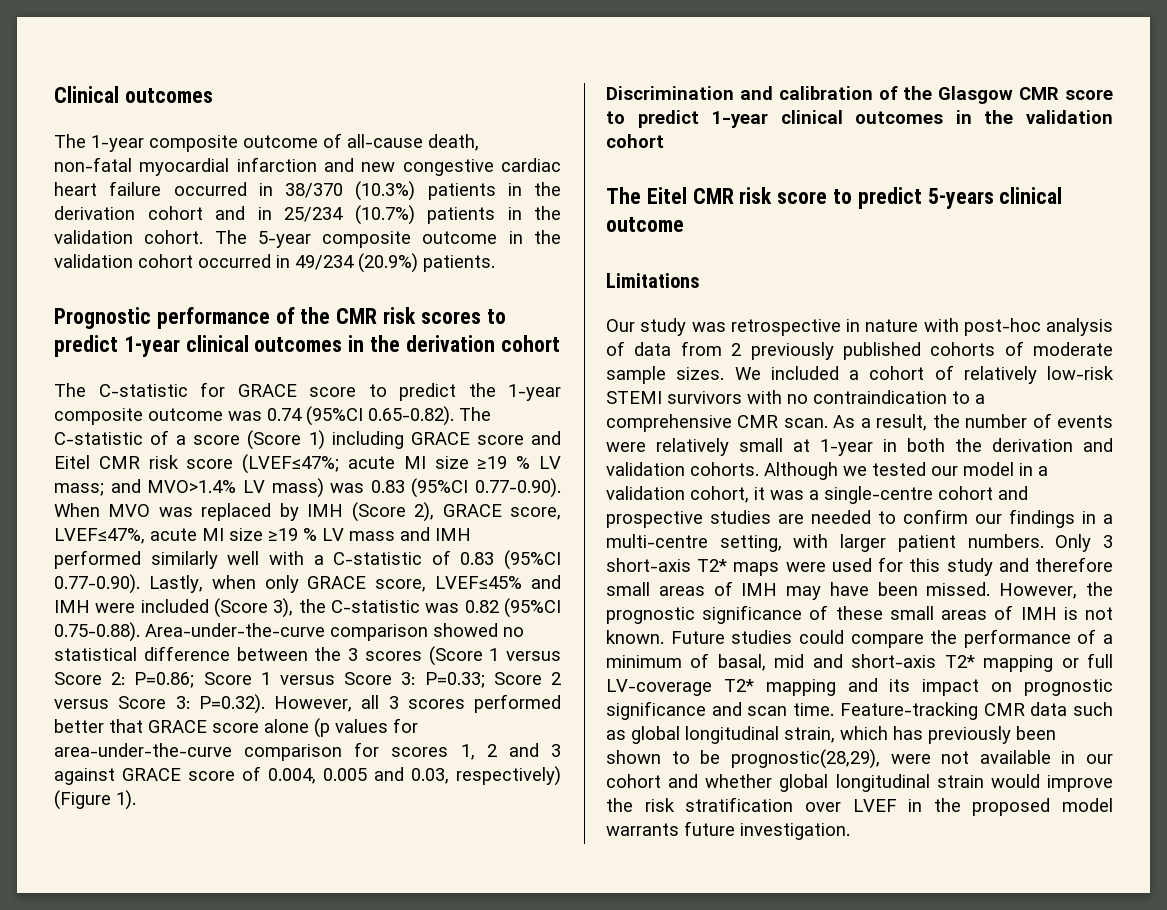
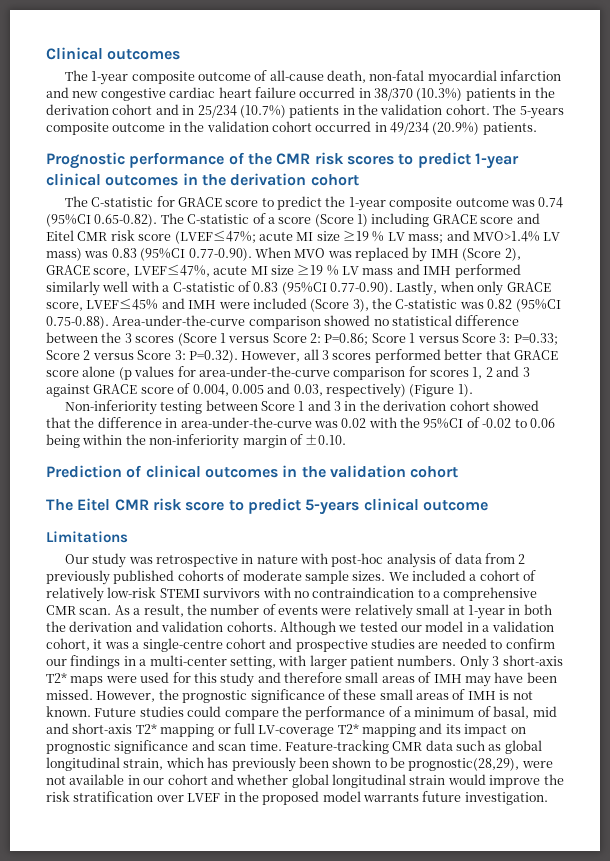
- The 5-year composite outcome in the validation cohort occurred in 49/234 (20.9%) patients.
+ The 5-years composite outcome in the validation cohort occurred in 49/234 (20.9%) patients.
- Discrimination and calibration of the Glasgow CMR score to predict 1-year clinical outcomes in the validation cohort
+ Non-inferiority testing between Score 1 and 3 in the derivation cohort showed that the difference in area-under-the-curve was 0.02 with the 95%CI of -0.02 to 0.06 being within the non-inferiority margin of ±0.10.
+ Prediction of clinical outcomes in the validation cohort
- Although we tested our model in a validation cohort, it was a single-centre cohort and prospective studies are needed to confirm our findings in a multi-centre setting, with larger patient numbers.
+ Although we tested our model in a validation cohort, it was a single-centre cohort and prospective studies are needed to confirm our findings in a multi-center setting, with larger patient numbers.

